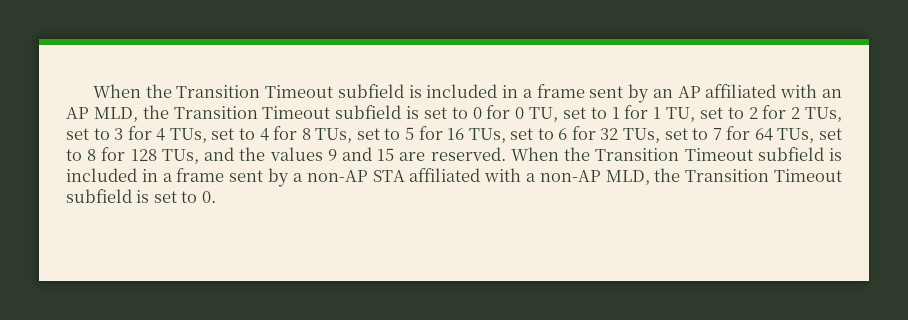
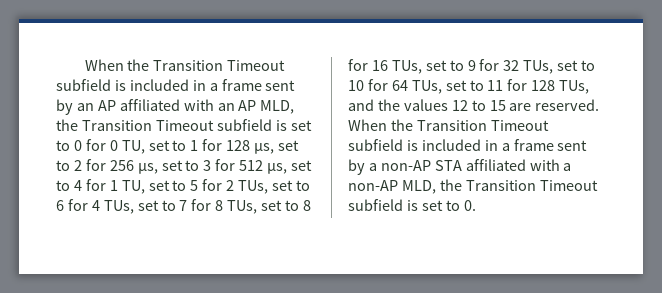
- When the Transition Timeout subfield is included in a frame sent by an AP affiliated with an AP MLD, the Transition Timeout subfield is set to 0 for 0 TU, set to 1 for 1 TU, set to 2 for 2 TUs, set to 3 for 4 TUs, set to 4 for 8 TUs, set to 5 for 16 TUs, set to 6 for 32 TUs, set to 7 for 64 TUs, set to 8 for 128 TUs, and the values 9 and 15 are reserved.
+ When the Transition Timeout subfield is included in a frame sent by an AP affiliated with an AP MLD, the Transition Timeout subfield is set to 0 for 0 TU, set to 1 for 128 µs, set to 2 for 256 µs, set to 3 for 512 µs, set to 4 for 1 TU, set to 5 for 2 TUs, set to 6 for 4 TUs, set to 7 for 8 TUs, set to 8 for 16 TUs, set to 9 for 32 TUs, set to 10 for 64 TUs, set to 11 for 128 TUs, and the values 12 to 15 are reserved.

